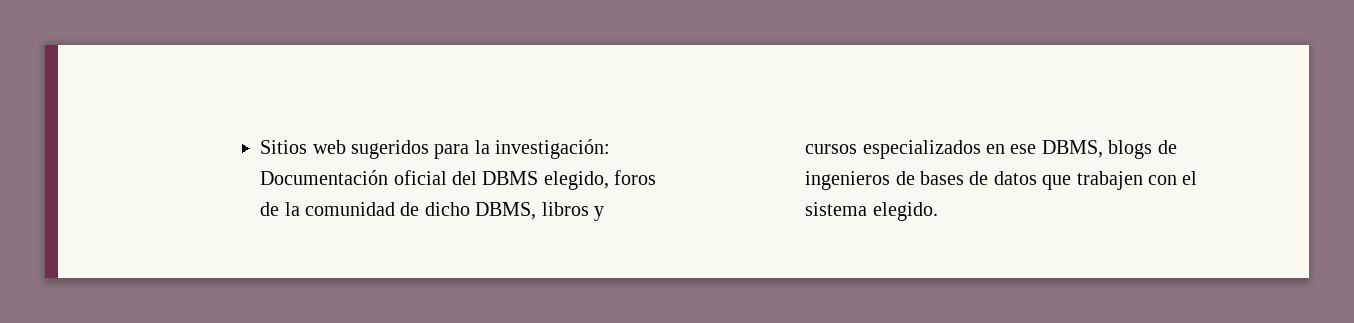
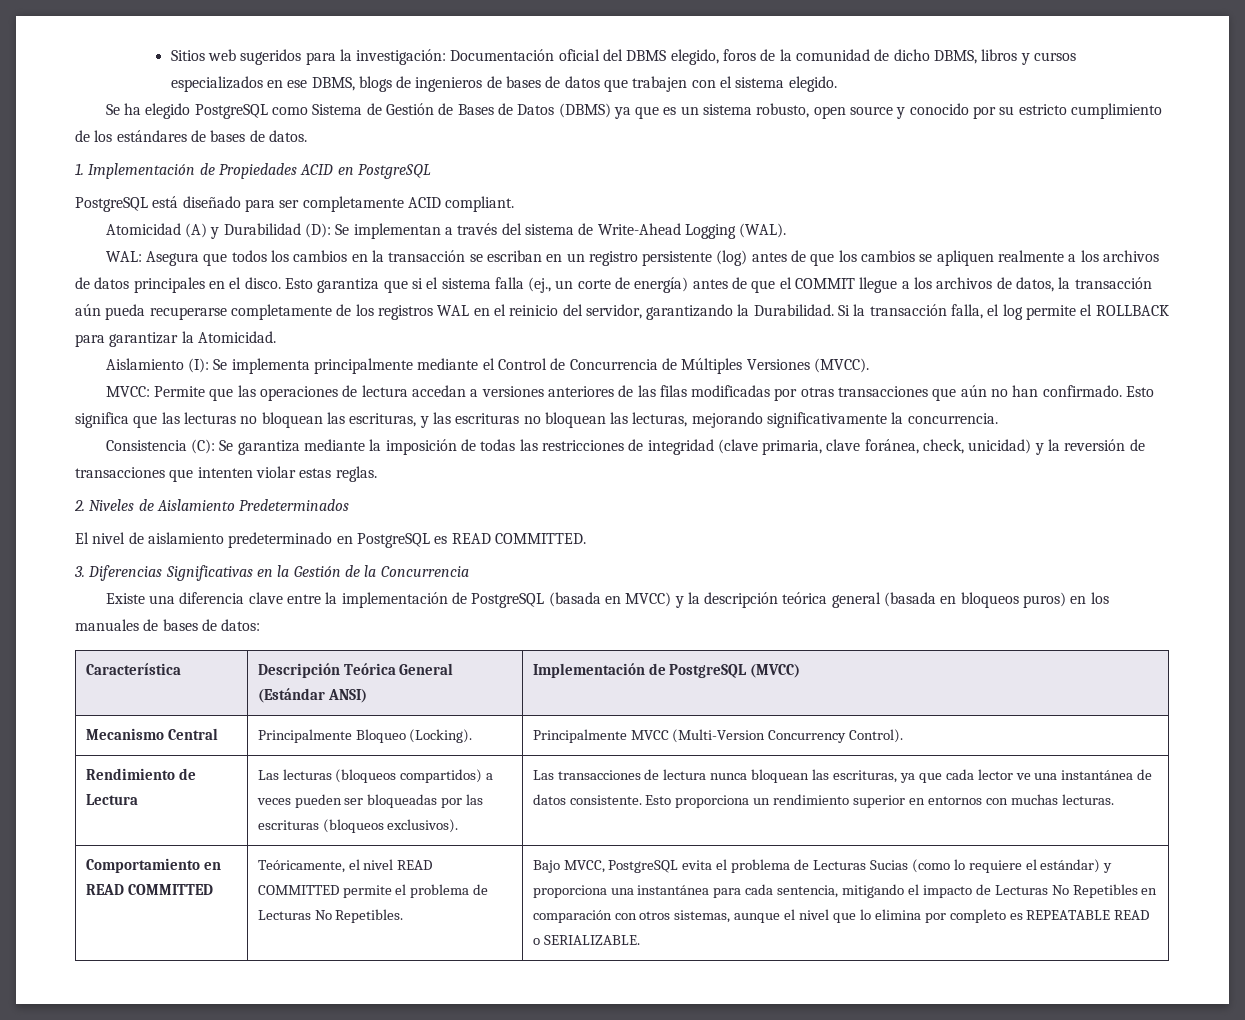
+ Se ha elegido PostgreSQL como Sistema de Gestión de Bases de Datos (DBMS) ya que es un sistema robusto, open source y conocido por su estricto cumplimiento de los estándares de bases de datos.
+ 1. Implementación de Propiedades ACID en PostgreSQL
+ PostgreSQL está diseñado para ser completamente ACID compliant.
+ Atomicidad (A) y Durabilidad (D): Se implementan a través del sistema de Write-Ahead Logging (WAL).
+ WAL: Asegura que todos los cambios en la transacción se escriban en un registro persistente (log) antes de que los cambios se apliquen realmente a los archivos de datos principales en el disco. Esto garantiza que si el sistema falla (ej., un corte de energía) antes de que el COMMIT llegue a los archivos de datos, la transacción aún pueda recuperarse completamente de los registros WAL en el reinicio del servidor, garantizando la Durabilidad. Si la transacción falla, el log permite el ROLLBACK para garantizar la Atomicidad.
+ Aislamiento (I): Se implementa principalmente mediante el Control de Concurrencia de Múltiples Versiones (MVCC).
+ MVCC: Permite que las operaciones de lectura accedan a versiones anteriores de las filas modificadas por otras transacciones que aún no han confirmado. Esto significa que las lecturas no bloquean las escrituras, y las escrituras no bloquean las lecturas, mejorando significativamente la concurrencia.
+ Consistencia (C): Se garantiza mediante la imposición de todas las restricciones de integridad (clave primaria, clave foránea, check, unicidad) y la reversión de transacciones que intenten violar estas reglas.
+ 2. Niveles de Aislamiento Predeterminados
+ El nivel de aislamiento predeterminado en PostgreSQL es READ COMMITTED.
+ 3. Diferencias Significativas en la Gestión de la Concurrencia
+ Existe una diferencia clave entre la implementación de PostgreSQL (basada en MVCC) y la descripción teórica general (basada en bloqueos puros) en los manuales de bases de datos:
+ Característica | Descripción Teórica General (Estándar ANSI) | Implementación de PostgreSQL (MVCC)
+ Mecanismo Central | Principalmente Bloqueo (Locking). | Principalmente MVCC (Multi-Version Concurrency Control).
+ Rendimiento de Lectura | Las lecturas (bloqueos compartidos) a veces pueden ser bloqueadas por las escrituras (bloqueos exclusivos). | Las transacciones de lectura nunca bloquean las escrituras, ya que cada lector ve una instantánea de datos consistente. Esto proporciona un rendimiento superior en entornos con muchas lecturas.
+ Comportamiento en READ COMMITTED | Teóricamente, el nivel READ COMMITTED permite el problema de Lecturas No Repetibles. | Bajo MVCC, PostgreSQL evita el problema de Lecturas Sucias (como lo requiere el estándar) y proporciona una instantánea para cada sentencia, mitigando el impacto de Lecturas No Repetibles en comparación con otros sistemas, aunque el nivel que lo elimina por completo es REPEATABLE READ o SERIALIZABLE.

